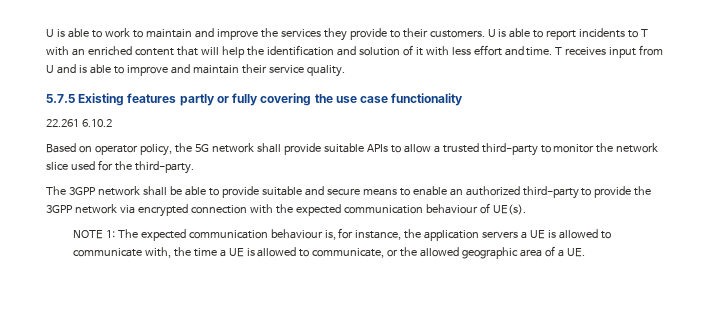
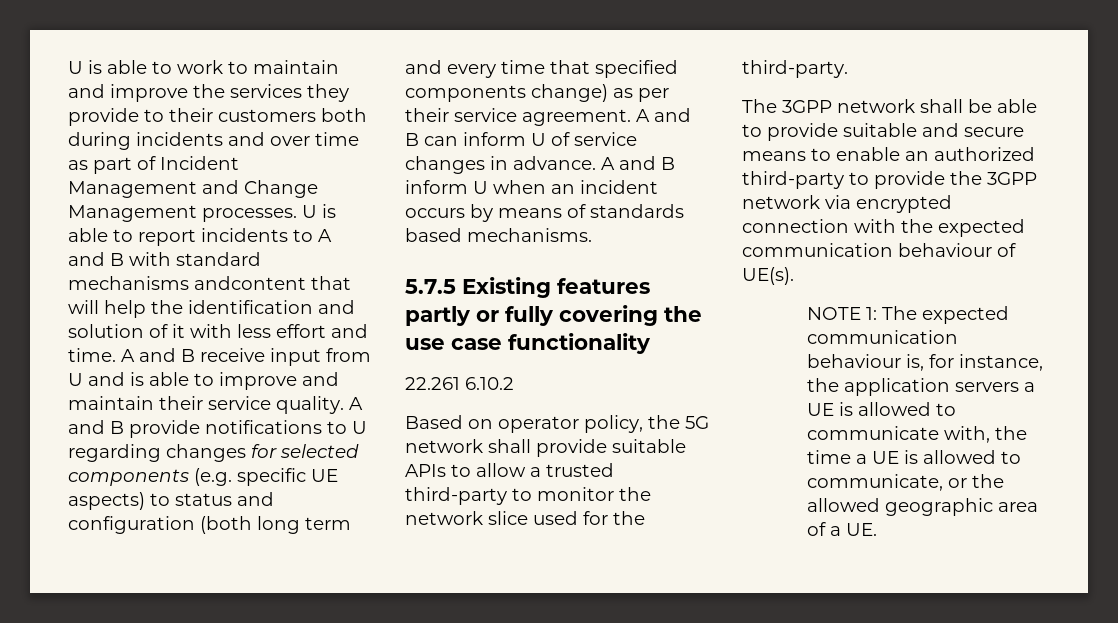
- U is able to work to maintain and improve the services they provide to their customers.
+ U is able to work to maintain and improve the services they provide to their customers both during incidents and over time as part of Incident Management and Change Management processes.
- U is able to report incidents to T with an enriched content that will help the identification and solution of it with less effort and time.
+ U is able to report incidents to A and B with standard mechanisms andcontent that will help the identification and solution of it with less effort and time.
- T receives input from U and is able to improve and maintain their service quality.
+ A and B receive input from U and is able to improve and maintain their service quality. A and B provide notifications to U regarding changes for selected components (e.g. specific UE aspects) to status and configuration (both long term and every time that specified components change) as per their service agreement. A and B can inform U of service changes in advance. A and B inform U when an incident occurs by means of standards based mechanisms.

